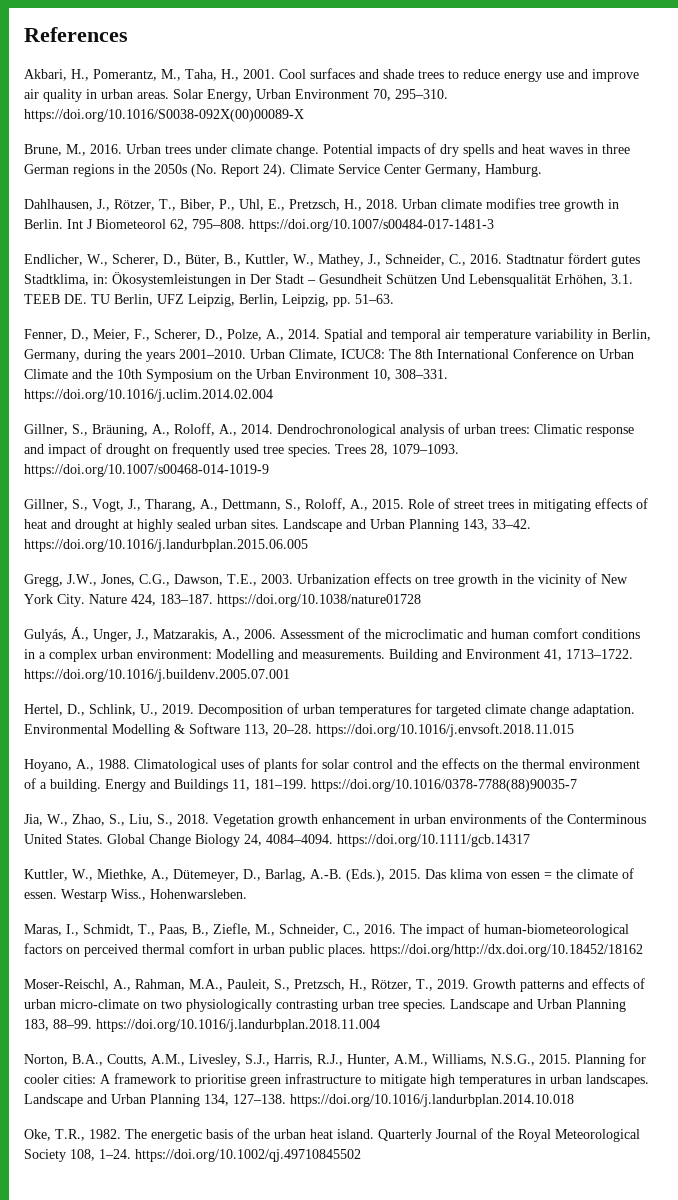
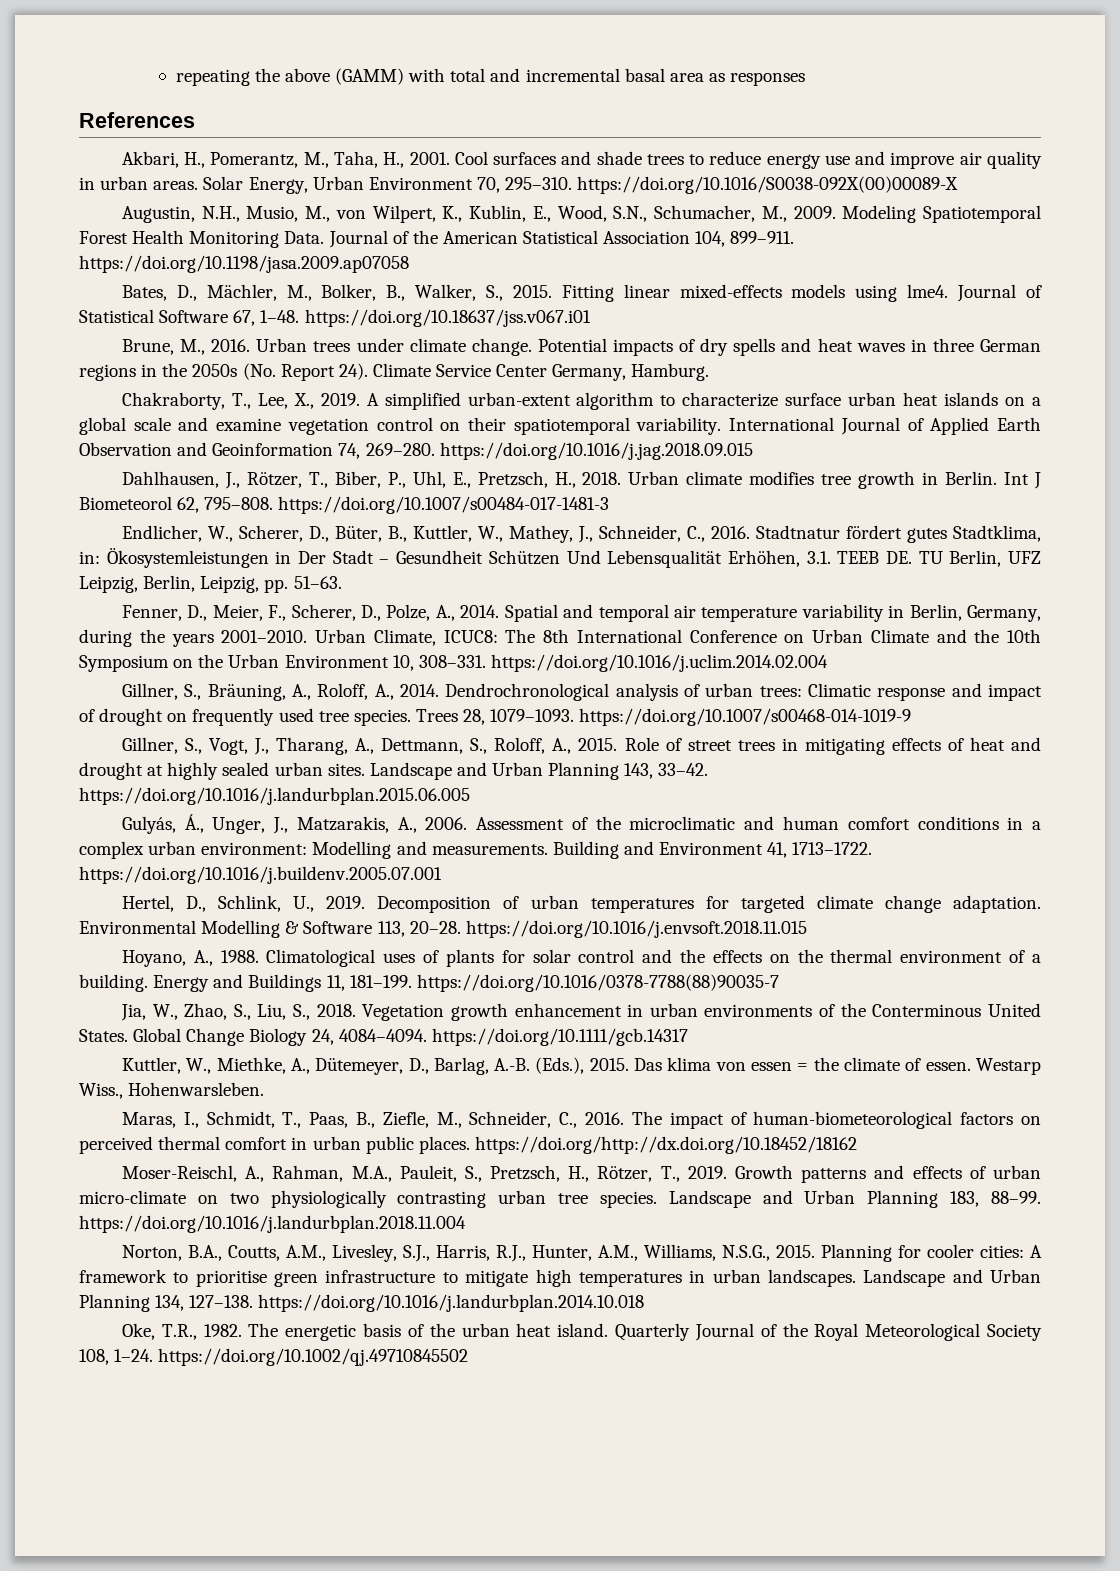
+ repeating the above (GAMM) with total and incremental basal area as responses
+ Augustin, N.H., Musio, M., von Wilpert, K., Kublin, E., Wood, S.N., Schumacher, M., 2009. Modeling Spatiotemporal Forest Health Monitoring Data. Journal of the American Statistical Association 104, 899–911. https://doi.org/10.1198/jasa.2009.ap07058
+ Bates, D., Mächler, M., Bolker, B., Walker, S., 2015. Fitting linear mixed-effects models using lme4. Journal of Statistical Software 67, 1–48. https://doi.org/10.18637/jss.v067.i01
+ Chakraborty, T., Lee, X., 2019. A simplified urban-extent algorithm to characterize surface urban heat islands on a global scale and examine vegetation control on their spatiotemporal variability. International Journal of Applied Earth Observation and Geoinformation 74, 269–280. https://doi.org/10.1016/j.jag.2018.09.015
- Gregg, J.W., Jones, C.G., Dawson, T.E., 2003. Urbanization effects on tree growth in the vicinity of New York City. Nature 424, 183–187. https://doi.org/10.1038/nature01728

